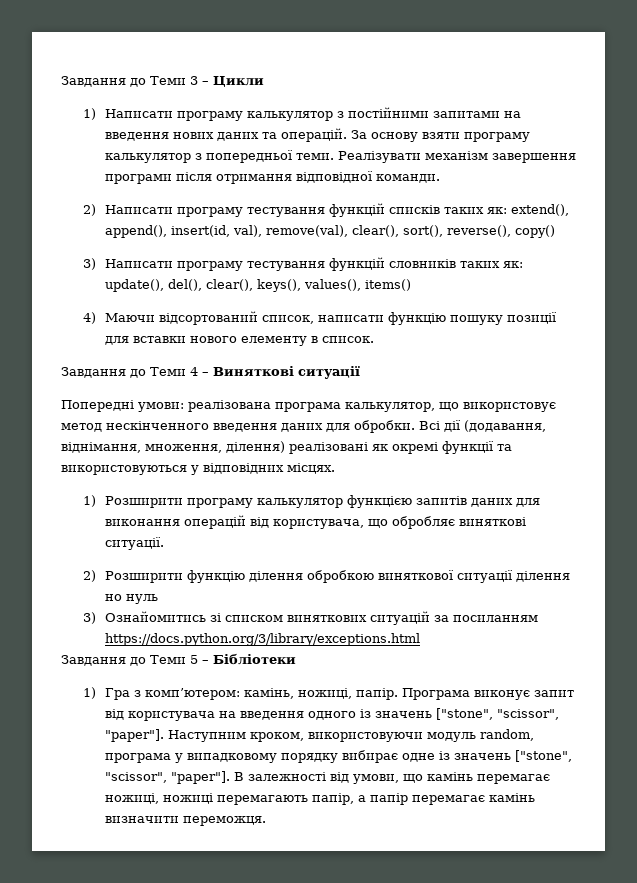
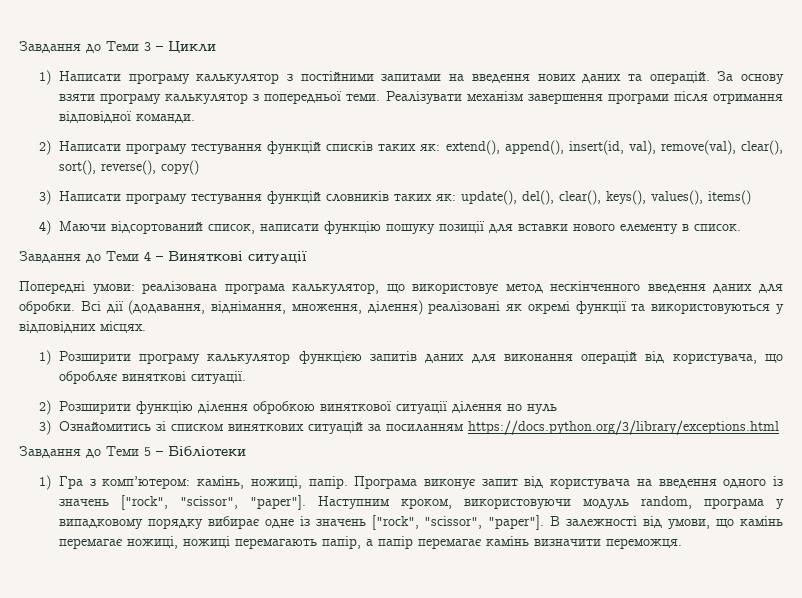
- Програма виконує запит від користувача на введення одного із значень ["stone", "scissor", "paper"].
+ Програма виконує запит від користувача на введення одного із значень ["rock", "scissor", "paper"].
- Наступним кроком, використовуючи модуль random, програма у випадковому порядку вибирає одне із значень ["stone", "scissor", "paper"].
+ Наступним кроком, використовуючи модуль random, програма у випадковому порядку вибирає одне із значень ["rock", "scissor", "paper"].

